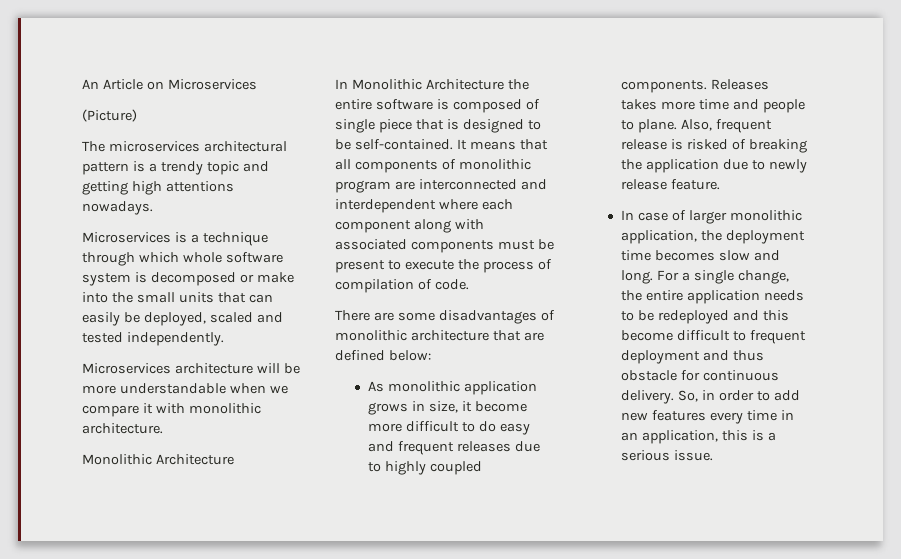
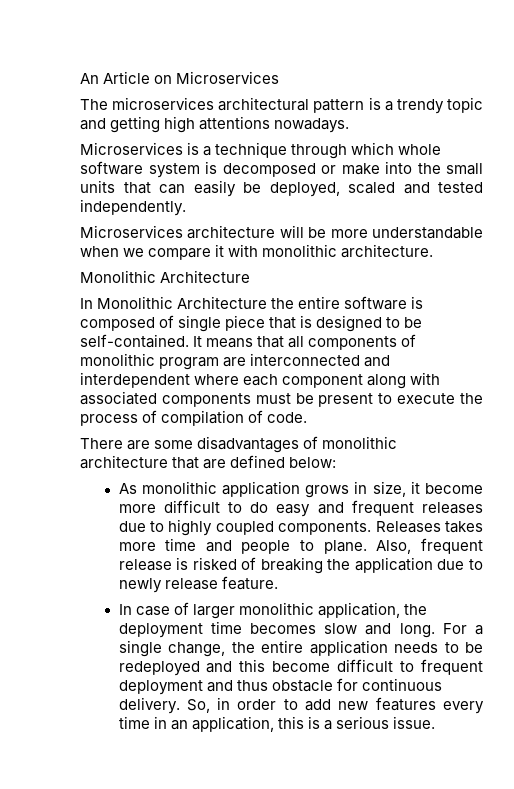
- (Picture)

